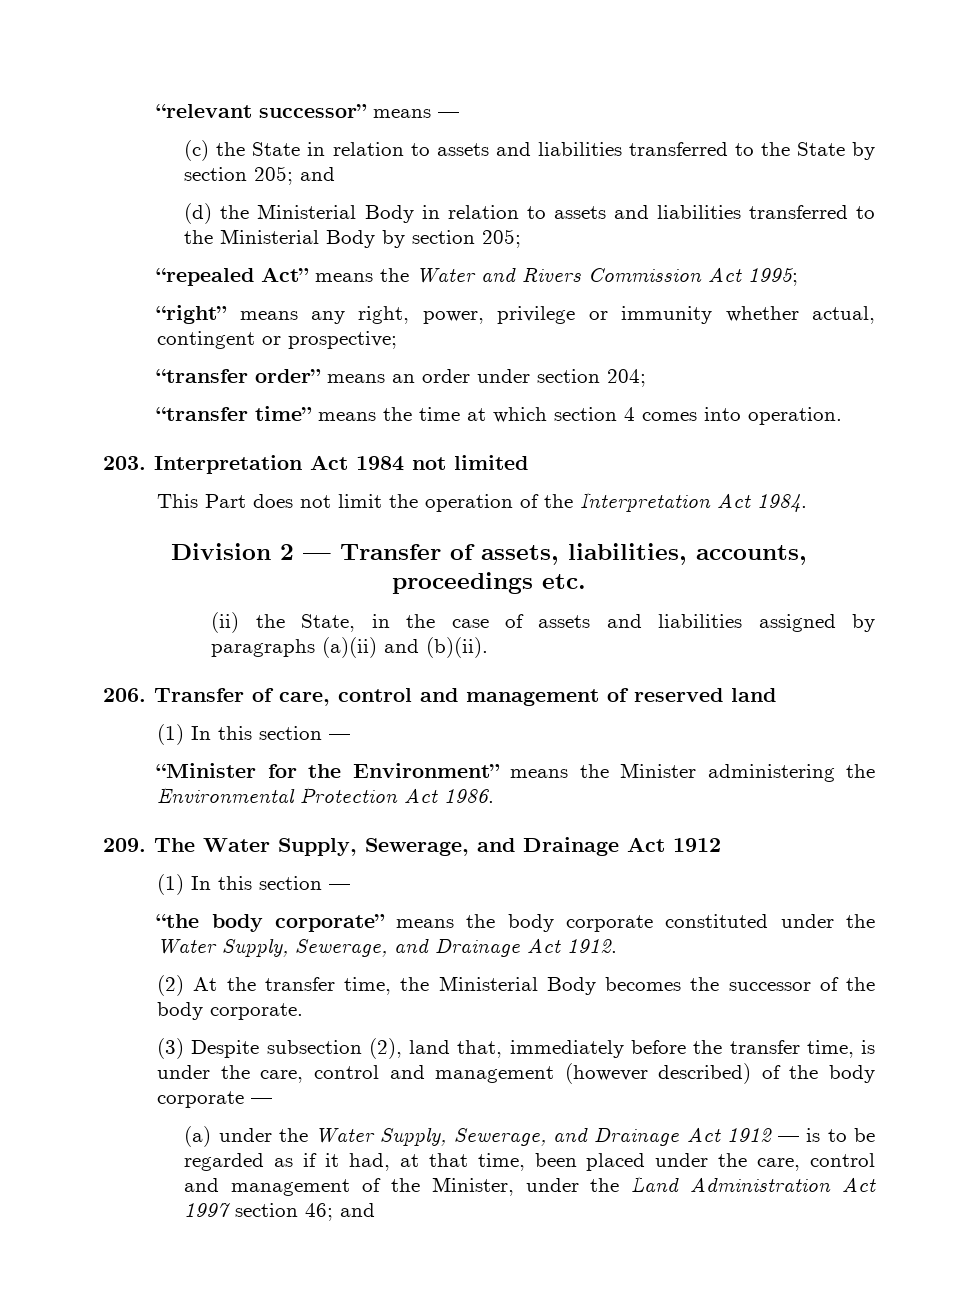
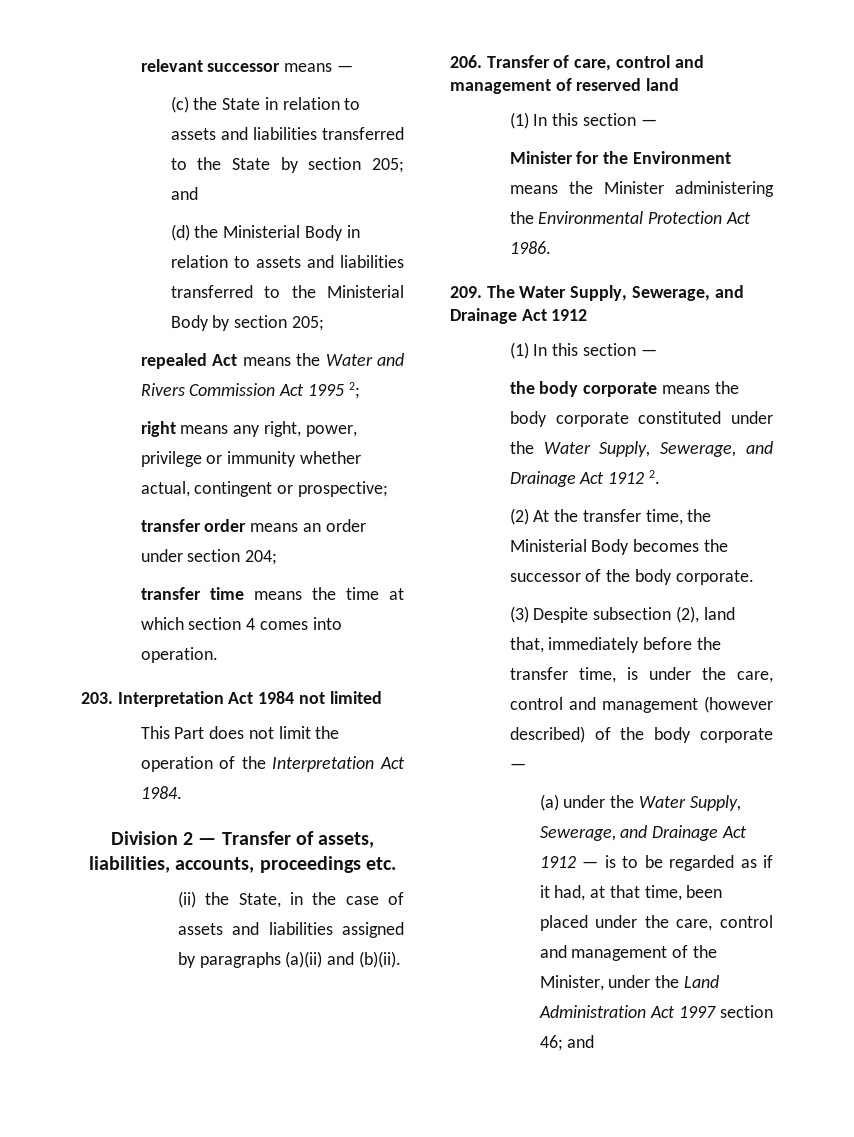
- “relevant successor” means —
+ relevant successor means —
- “repealed Act” means the Water and Rivers Commission Act 1995;
- “right” means any right, power, privilege or immunity whether actual, contingent or prospective;
+ repealed Act means the Water and Rivers Commission Act 1995 2;
+ right means any right, power, privilege or immunity whether actual, contingent or prospective;
- “transfer order” means an order under section 204;
+ transfer order means an order under section 204;
- “transfer time” means the time at which section 4 comes into operation.
+ transfer time means the time at which section 4 comes into operation.
- “Minister for the Environment” means the Minister administering the Environmental Protection Act 1986.
+ Minister for the Environment means the Minister administering the Environmental Protection Act 1986.
- “the body corporate” means the body corporate constituted under the Water Supply, Sewerage, and Drainage Act 1912.
+ the body corporate means the body corporate constituted under the Water Supply, Sewerage, and Drainage Act 1912 2.

